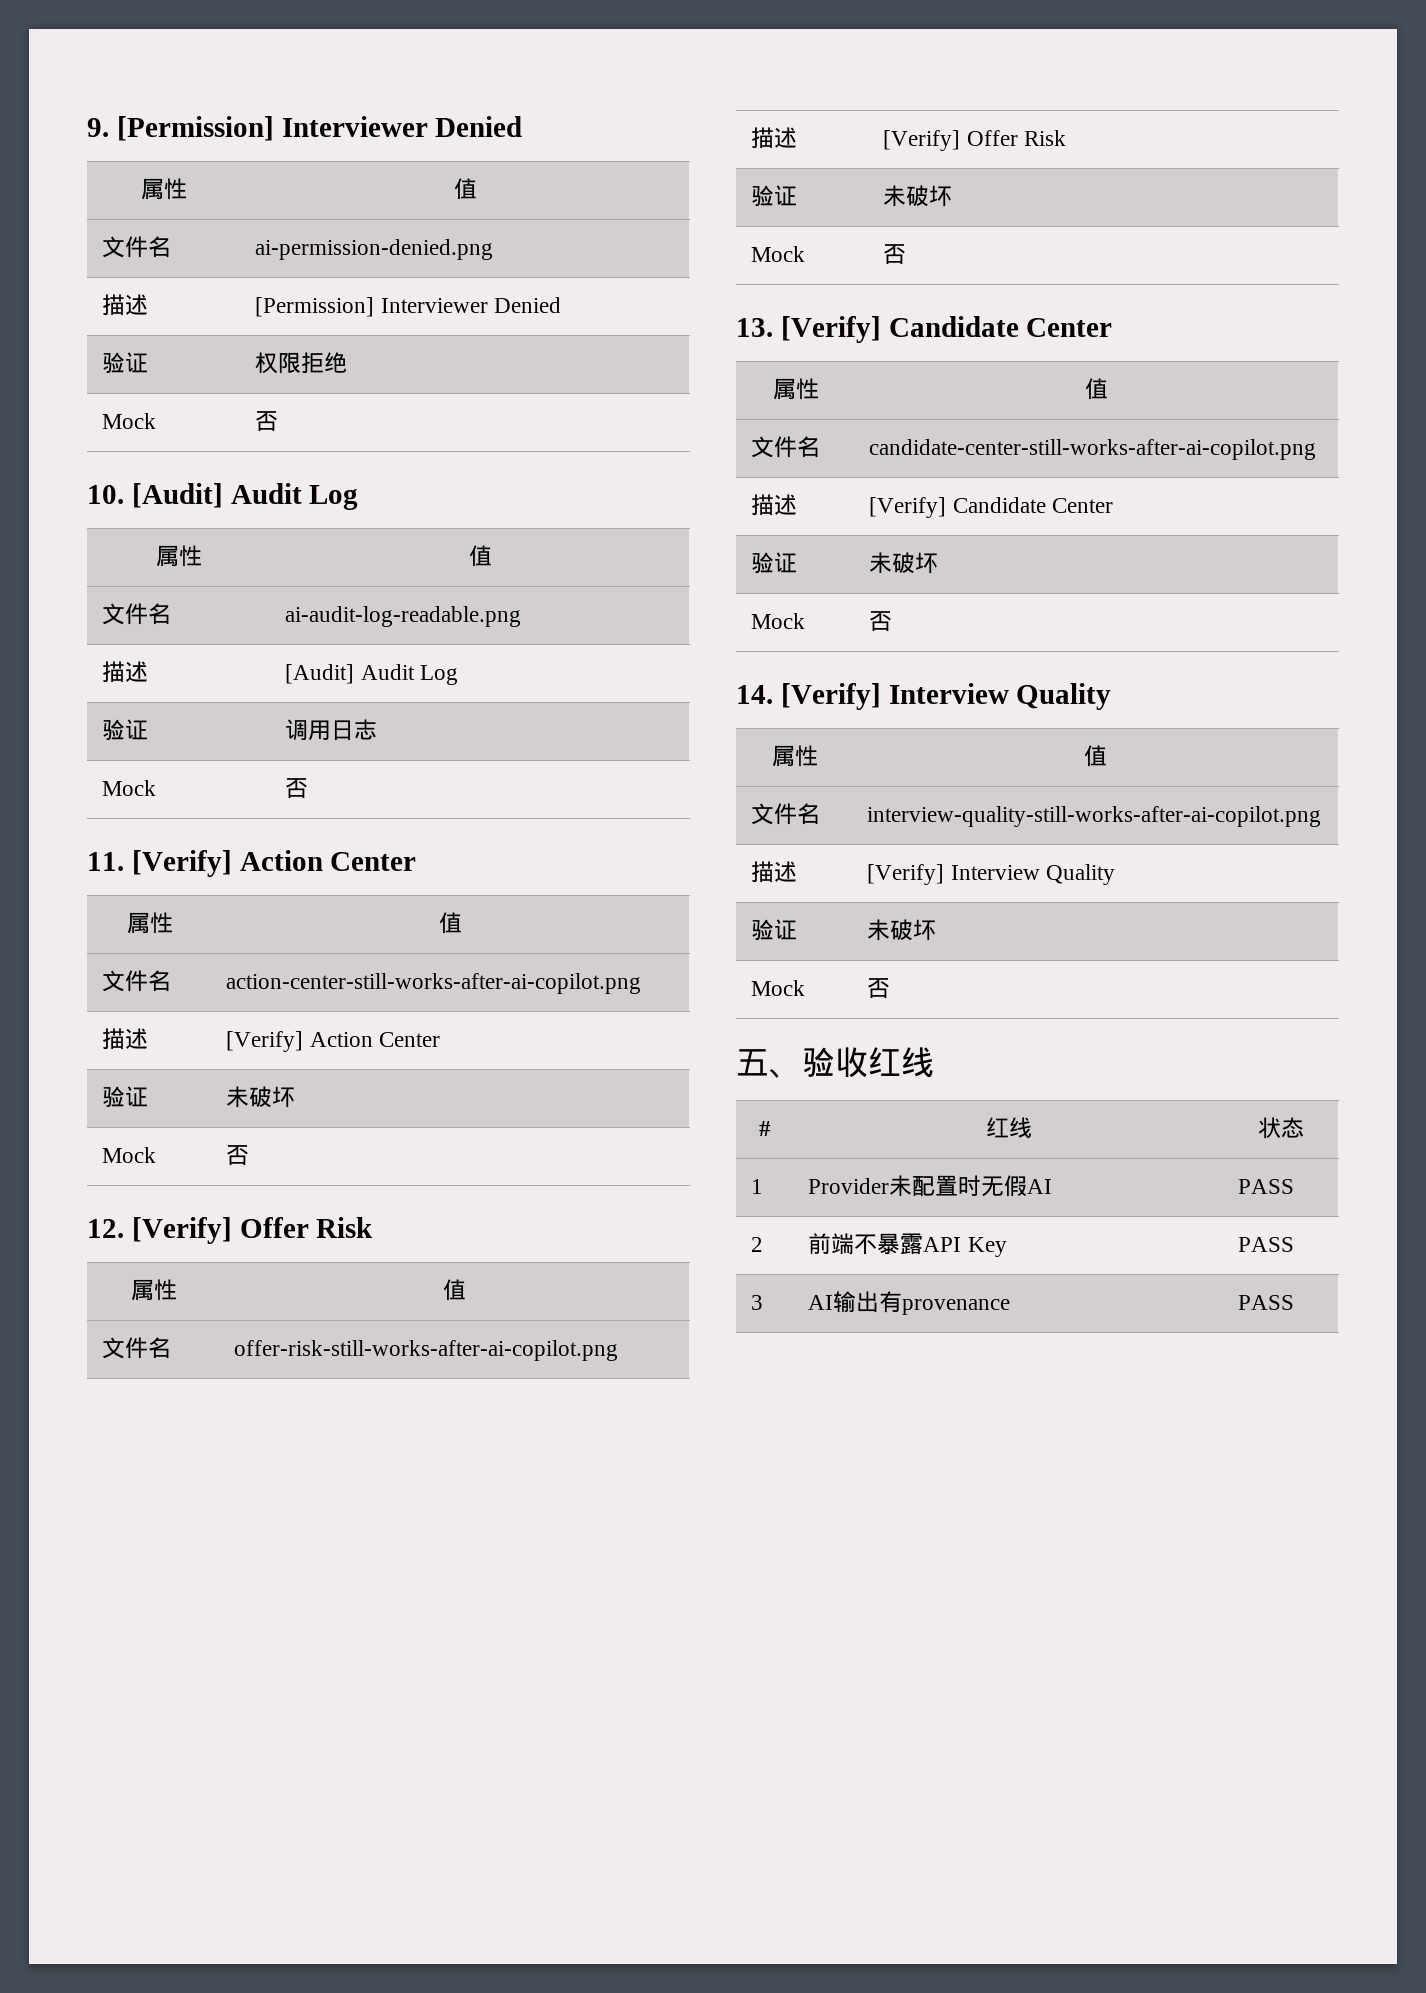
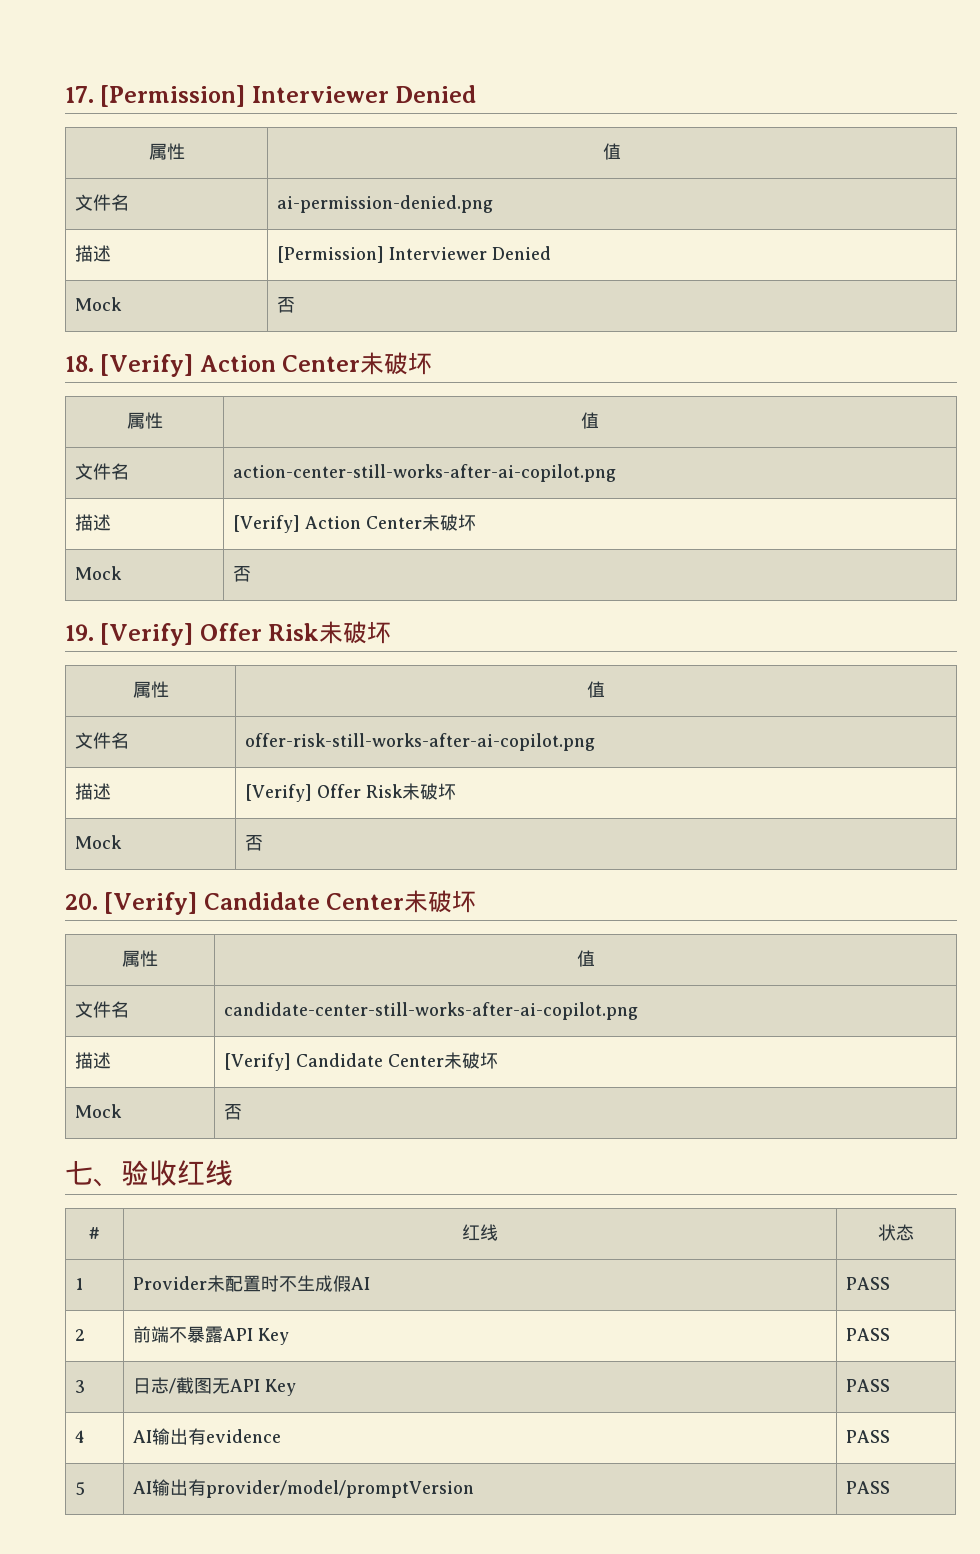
- 9. [Permission] Interviewer Denied
+ 17. [Permission] Interviewer Denied
  描述 | [Permission] Interviewer Denied
- 验证 | 权限拒绝
  Mock | 否
- 10. [Audit] Audit Log
- 属性 | 值
- 文件名 | ai-audit-log-readable.png
- 描述 | [Audit] Audit Log
- 验证 | 调用日志
- Mock | 否
- 11. [Verify] Action Center
+ 18. [Verify] Action Center未破坏
- 描述 | [Verify] Action Center
- 验证 | 未破坏
+ 描述 | [Verify] Action Center未破坏
  Mock | 否
- 12. [Verify] Offer Risk
+ 19. [Verify] Offer Risk未破坏
- 描述 | [Verify] Offer Risk
- 验证 | 未破坏
+ 描述 | [Verify] Offer Risk未破坏
  Mock | 否
- 13. [Verify] Candidate Center
+ 20. [Verify] Candidate Center未破坏
- 描述 | [Verify] Candidate Center
- 验证 | 未破坏
+ 描述 | [Verify] Candidate Center未破坏
  Mock | 否
- 14. [Verify] Interview Quality
- 属性 | 值
- 文件名 | interview-quality-still-works-after-ai-copilot.png
- 描述 | [Verify] Interview Quality
- 验证 | 未破坏
- Mock | 否
- 五、验收红线
+ 七、验收红线
- 1 | Provider未配置时无假AI | PASS
+ 1 | Provider未配置时不生成假AI | PASS
- 3 | AI输出有provenance | PASS
+ 3 | 日志/截图无API Key | PASS
+ 4 | AI输出有evidence | PASS
+ 5 | AI输出有provider/model/promptVersion | PASS

